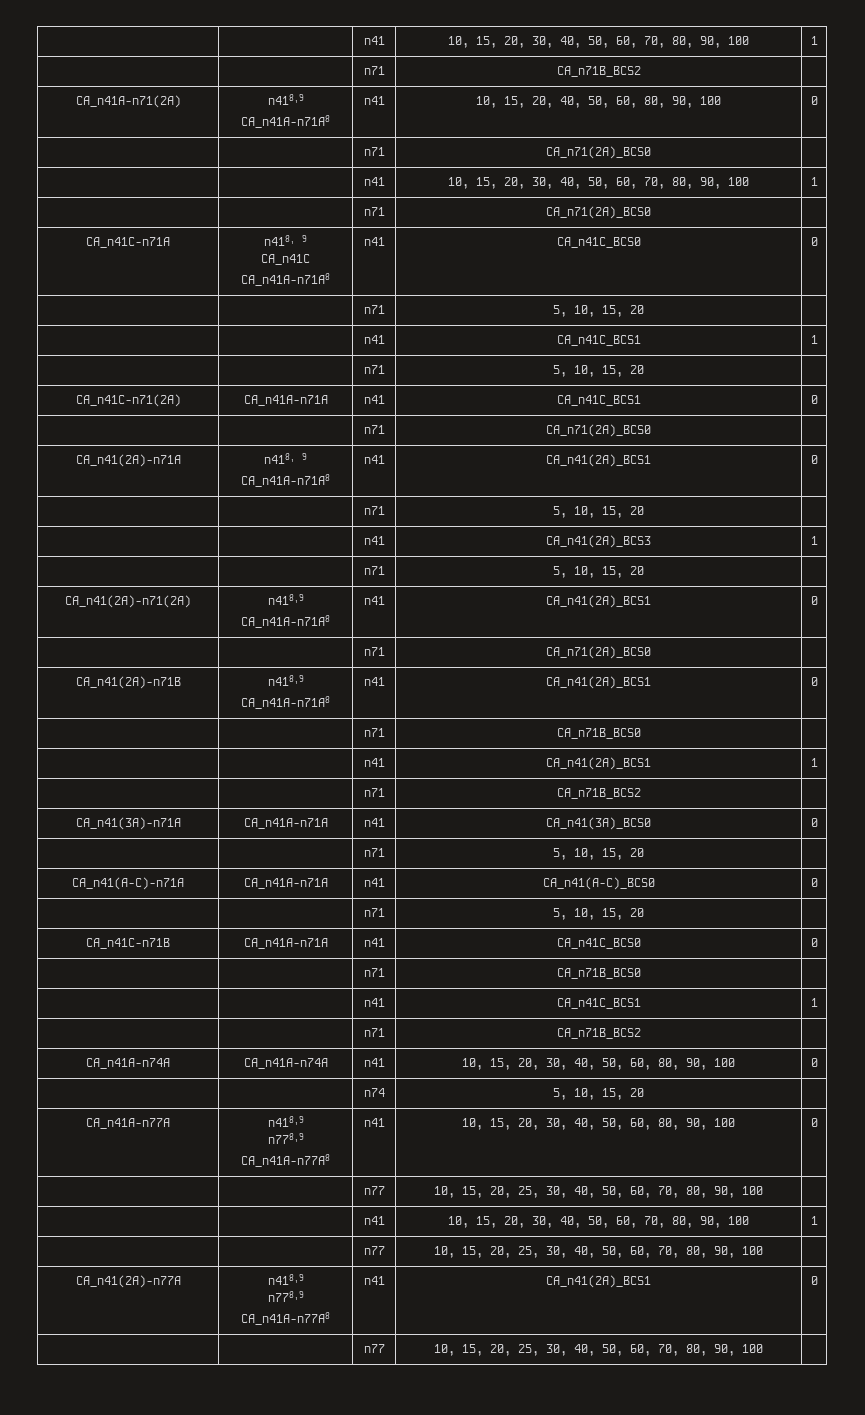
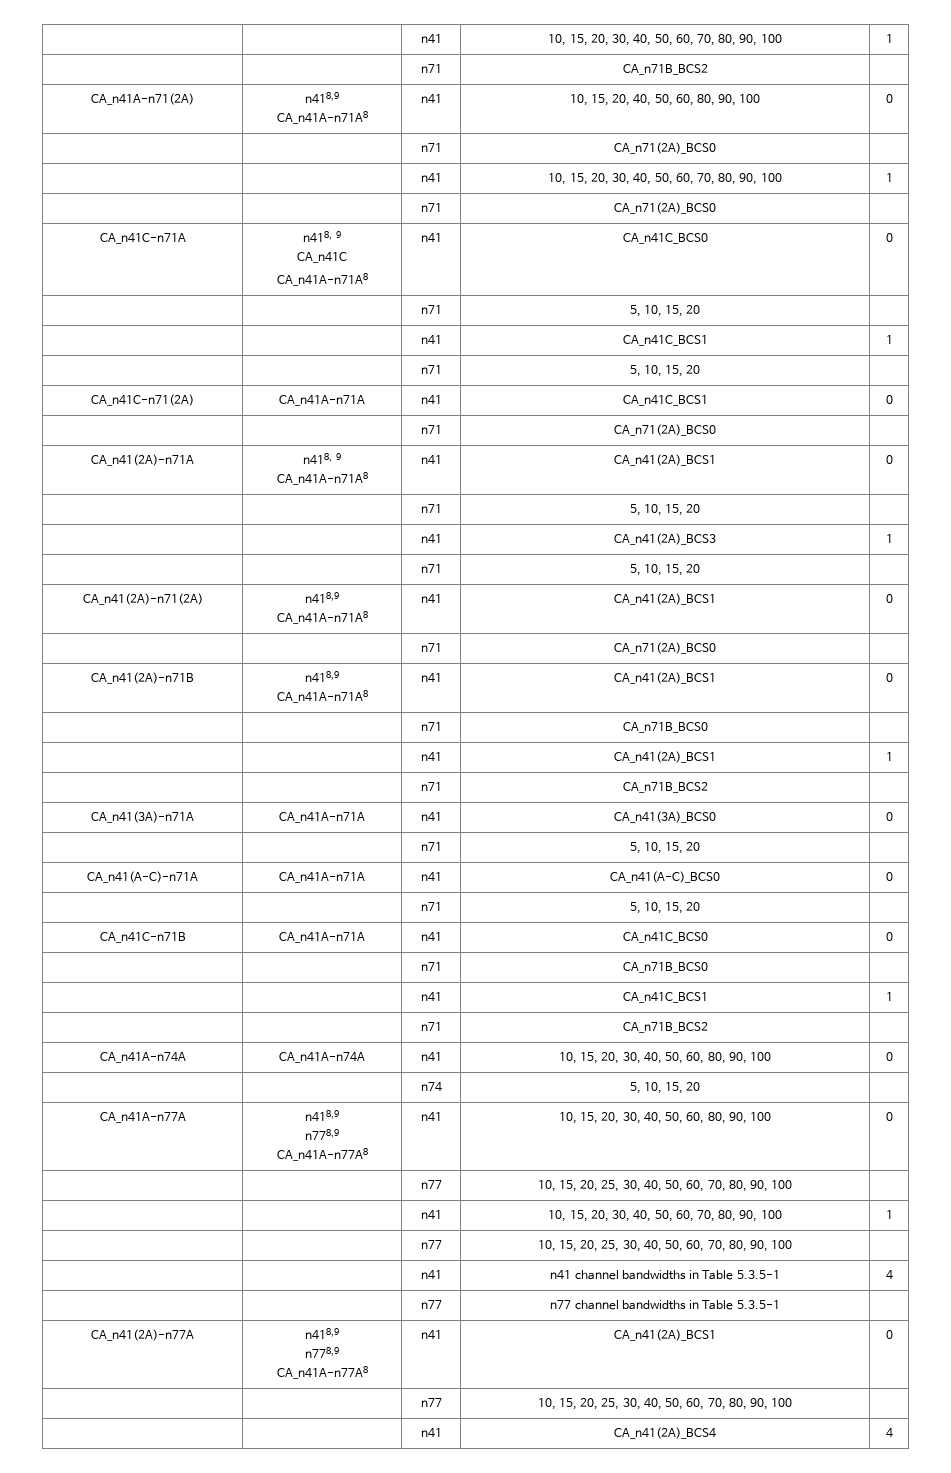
+ | | n41 | n41 channel bandwidths in Table 5.3.5-1 | 4
+ | | n77 | n77 channel bandwidths in Table 5.3.5-1 |
+ | | n41 | CA_n41(2A)_BCS4 | 4

